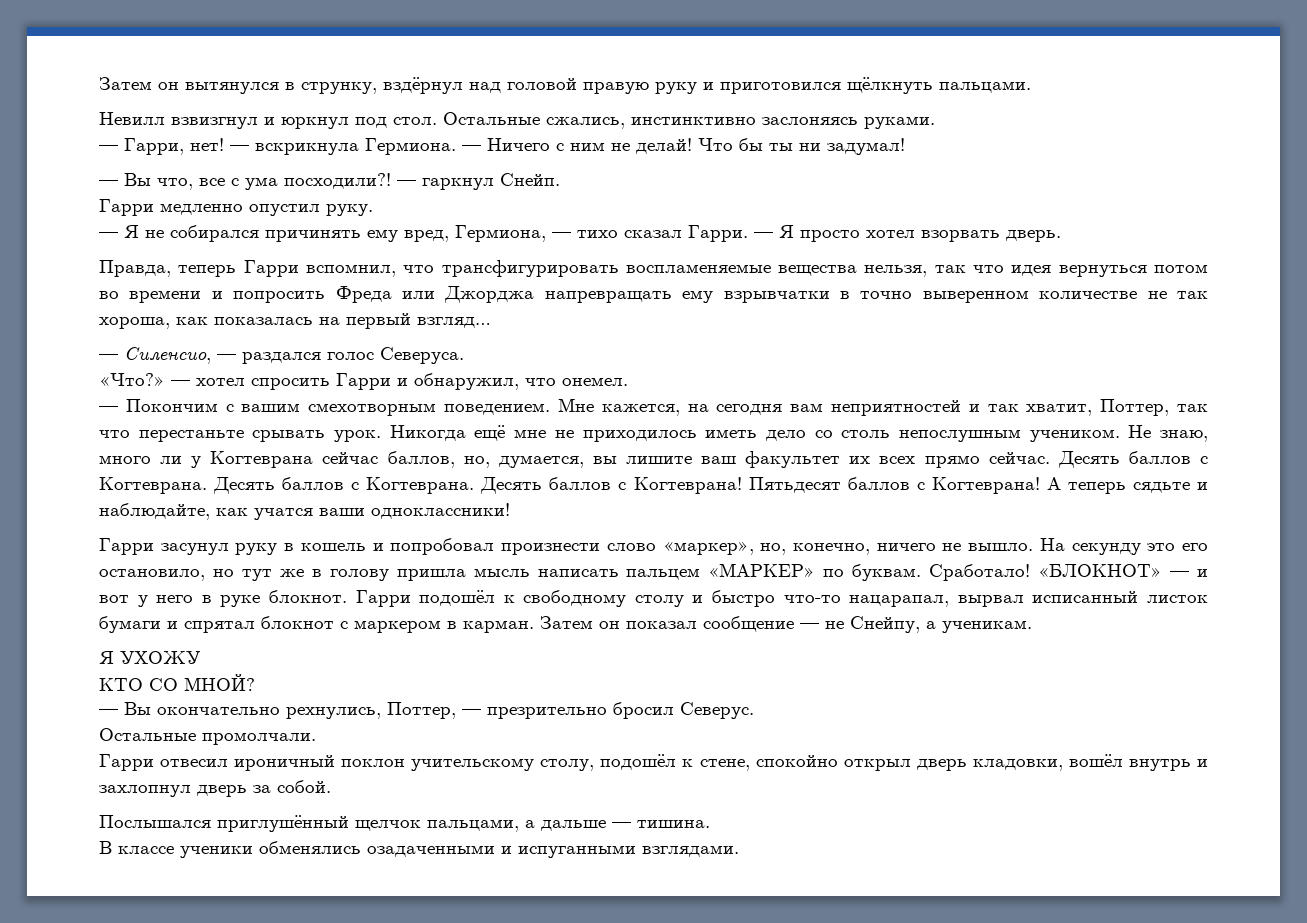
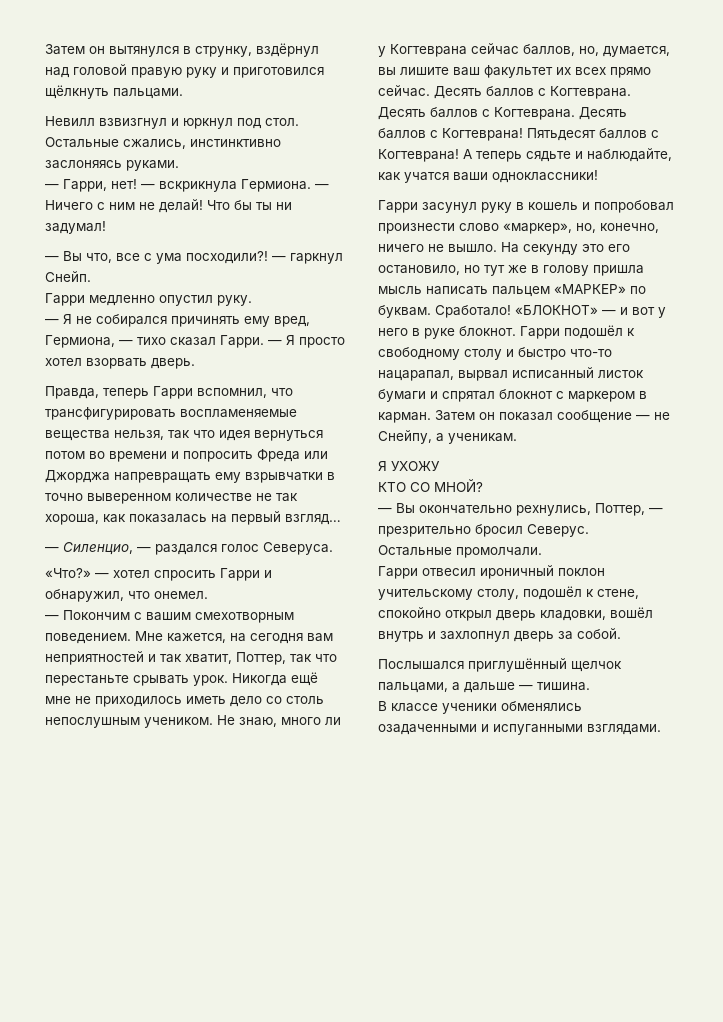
- — Силенсио, — раздался голос Северуса.
+ — Силенцио, — раздался голос Северуса.

